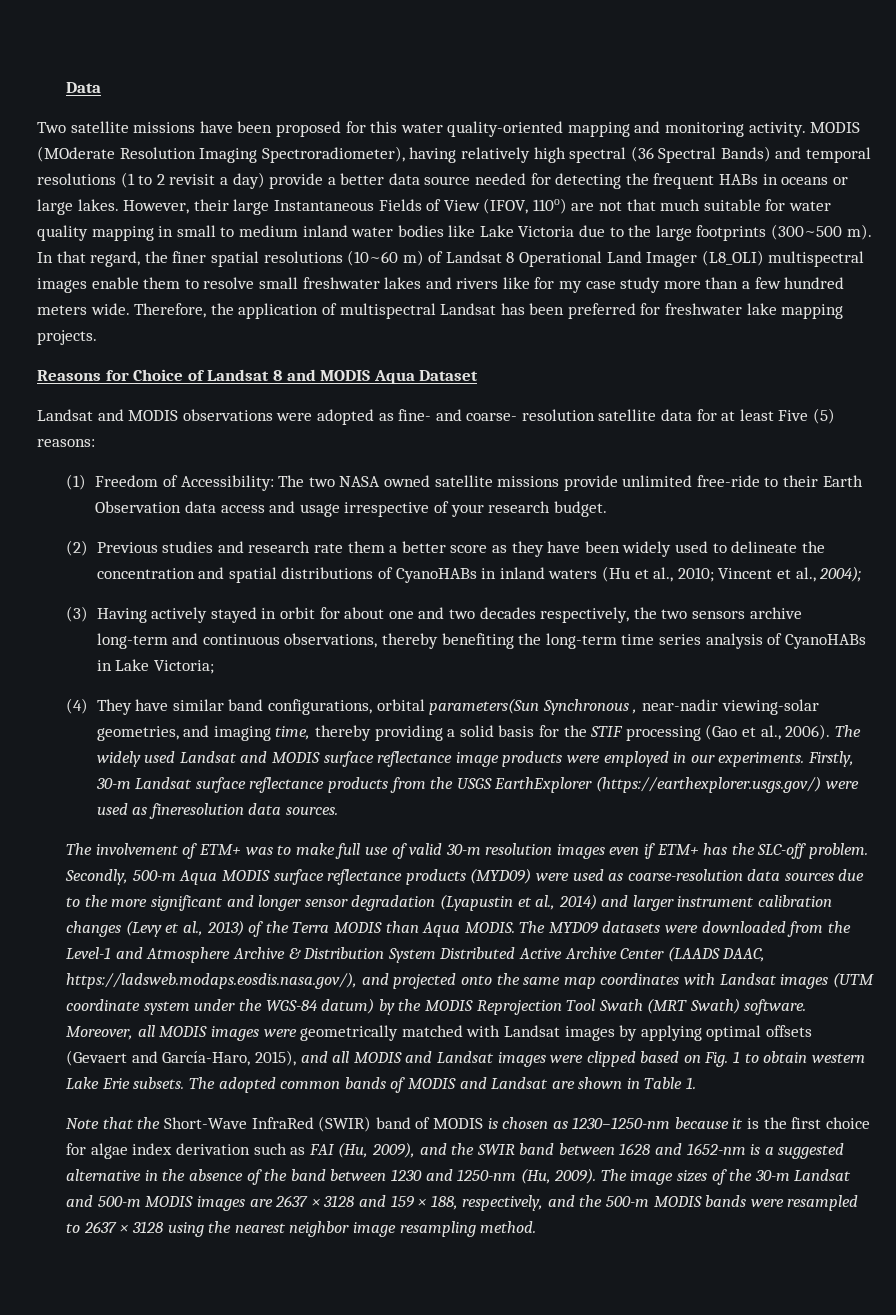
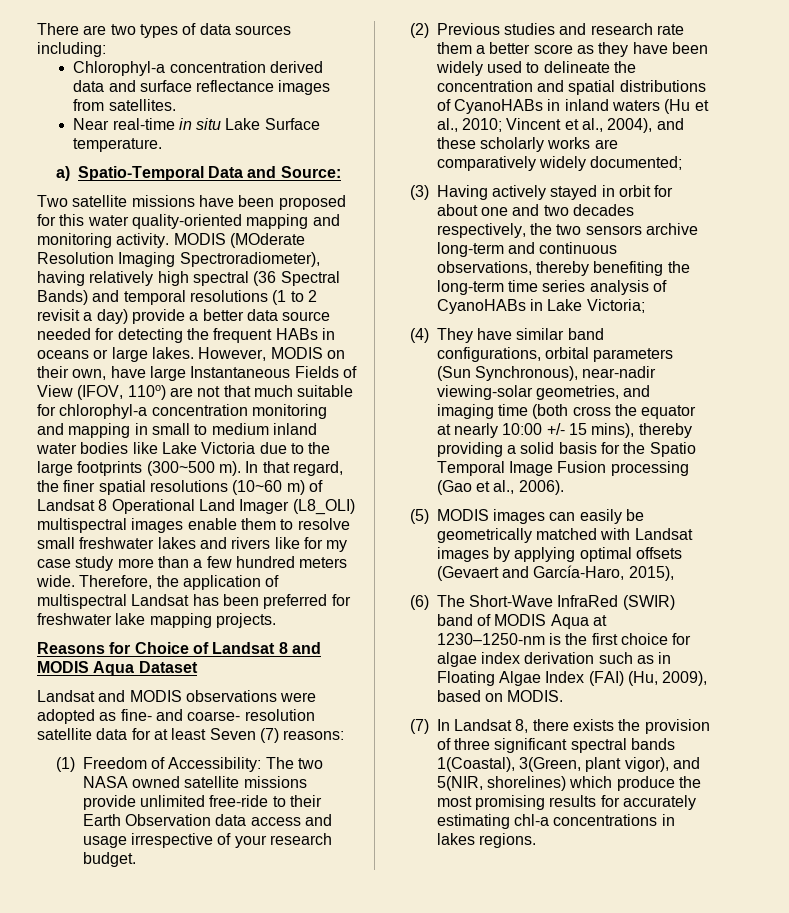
- Data
+ There are two types of data sources including:
+ Chlorophyl-a concentration derived data and surface reflectance images from satellites.
+ Near real-time in situ Lake Surface temperature.
+ a) Spatio-Temporal Data and Source:
- However, their large Instantaneous Fields of View (IFOV, 110o) are not that much suitable for water quality mapping in small to medium inland water bodies like Lake Victoria due to the large footprints (300~500 m).
+ However, MODIS on their own, have large Instantaneous Fields of View (IFOV, 110o) are not that much suitable for chlorophyl-a concentration monitoring and mapping in small to medium inland water bodies like Lake Victoria due to the large footprints (300~500 m).
- Landsat and MODIS observations were adopted as fine- and coarse- resolution satellite data for at least Five (5) reasons:
+ Landsat and MODIS observations were adopted as fine- and coarse- resolution satellite data for at least Seven (7) reasons:
- (2) Previous studies and research rate them a better score as they have been widely used to delineate the concentration and spatial distributions of CyanoHABs in inland waters (Hu et al., 2010; Vincent et al., 2004);
+ (2) Previous studies and research rate them a better score as they have been widely used to delineate the concentration and spatial distributions of CyanoHABs in inland waters (Hu et al., 2010; Vincent et al., 2004), and these scholarly works are comparatively widely documented;
- (4) They have similar band configurations, orbital parameters(Sun Synchronous , near-nadir viewing-solar geometries, and imaging time, thereby providing a solid basis for the STIF processing (Gao et al., 2006). The widely used Landsat and MODIS surface reflectance image products were employed in our experiments. Firstly, 30-m Landsat surface reflectance products from the USGS EarthExplorer (https://earthexplorer.usgs.gov/) were used as fineresolution data sources.
- The involvement of ETM+ was to make full use of valid 30-m resolution images even if ETM+ has the SLC-off problem. Secondly, 500-m Aqua MODIS surface reflectance products (MYD09) were used as coarse-resolution data sources due to the more significant and longer sensor degradation (Lyapustin et al., 2014) and larger instrument calibration changes (Levy et al., 2013) of the Terra MODIS than Aqua MODIS. The MYD09 datasets were downloaded from the Level-1 and Atmosphere Archive & Distribution System Distributed Active Archive Center (LAADS DAAC, https://ladsweb.modaps.eosdis.nasa.gov/), and projected onto the same map coordinates with Landsat images (UTM coordinate system under the WGS-84 datum) by the MODIS Reprojection Tool Swath (MRT Swath) software. Moreover, all MODIS images were geometrically matched with Landsat images by applying optimal offsets (Gevaert and García-Haro, 2015), and all MODIS and Landsat images were clipped based on Fig. 1 to obtain western Lake Erie subsets. The adopted common bands of MODIS and Landsat are shown in Table 1.
- Note that the Short-Wave InfraRed (SWIR) band of MODIS is chosen as 1230–1250-nm because it is the first choice for algae index derivation such as FAI (Hu, 2009), and the SWIR band between 1628 and 1652-nm is a suggested alternative in the absence of the band between 1230 and 1250-nm (Hu, 2009). The image sizes of the 30-m Landsat and 500-m MODIS images are 2637 × 3128 and 159 × 188, respectively, and the 500-m MODIS bands were resampled to 2637 × 3128 using the nearest neighbor image resampling method.
+ (4) They have similar band configurations, orbital parameters (Sun Synchronous), near-nadir viewing-solar geometries, and imaging time (both cross the equator at nearly 10:00 +/- 15 mins), thereby providing a solid basis for the Spatio Temporal Image Fusion processing (Gao et al., 2006).
+ (5) MODIS images can easily be geometrically matched with Landsat images by applying optimal offsets (Gevaert and García-Haro, 2015),
+ (6) The Short-Wave InfraRed (SWIR) band of MODIS Aqua at 1230–1250-nm is the first choice for algae index derivation such as in Floating Algae Index (FAI) (Hu, 2009), based on MODIS.
+ (7) In Landsat 8, there exists the provision of three significant spectral bands 1(Coastal), 3(Green, plant vigor), and 5(NIR, shorelines) which produce the most promising results for accurately estimating chl-a concentrations in lakes regions.

